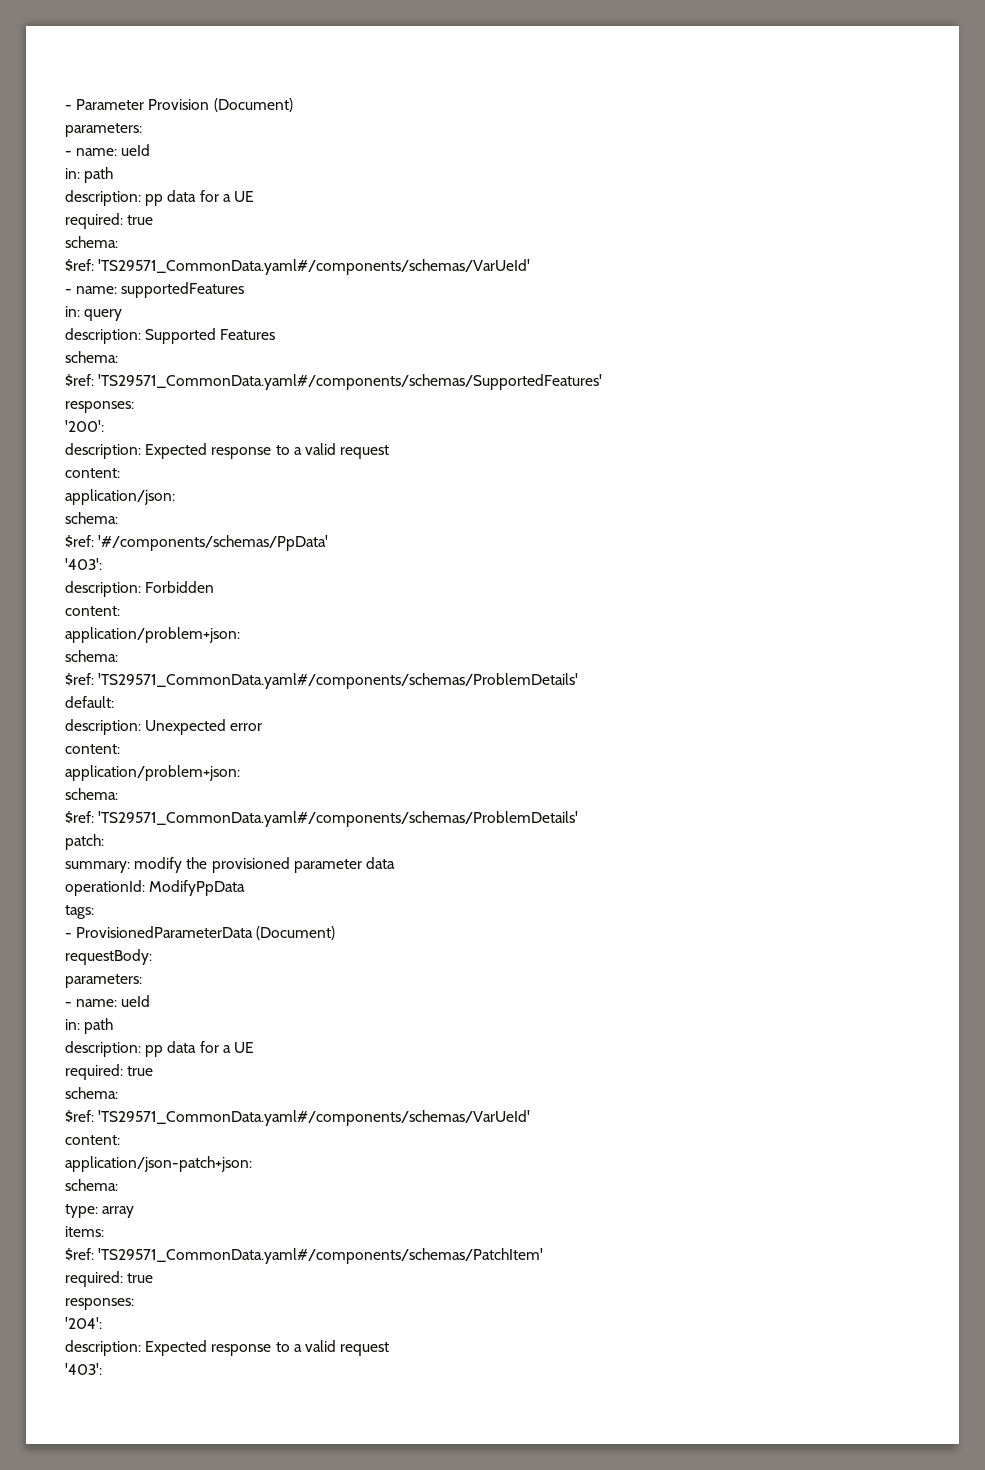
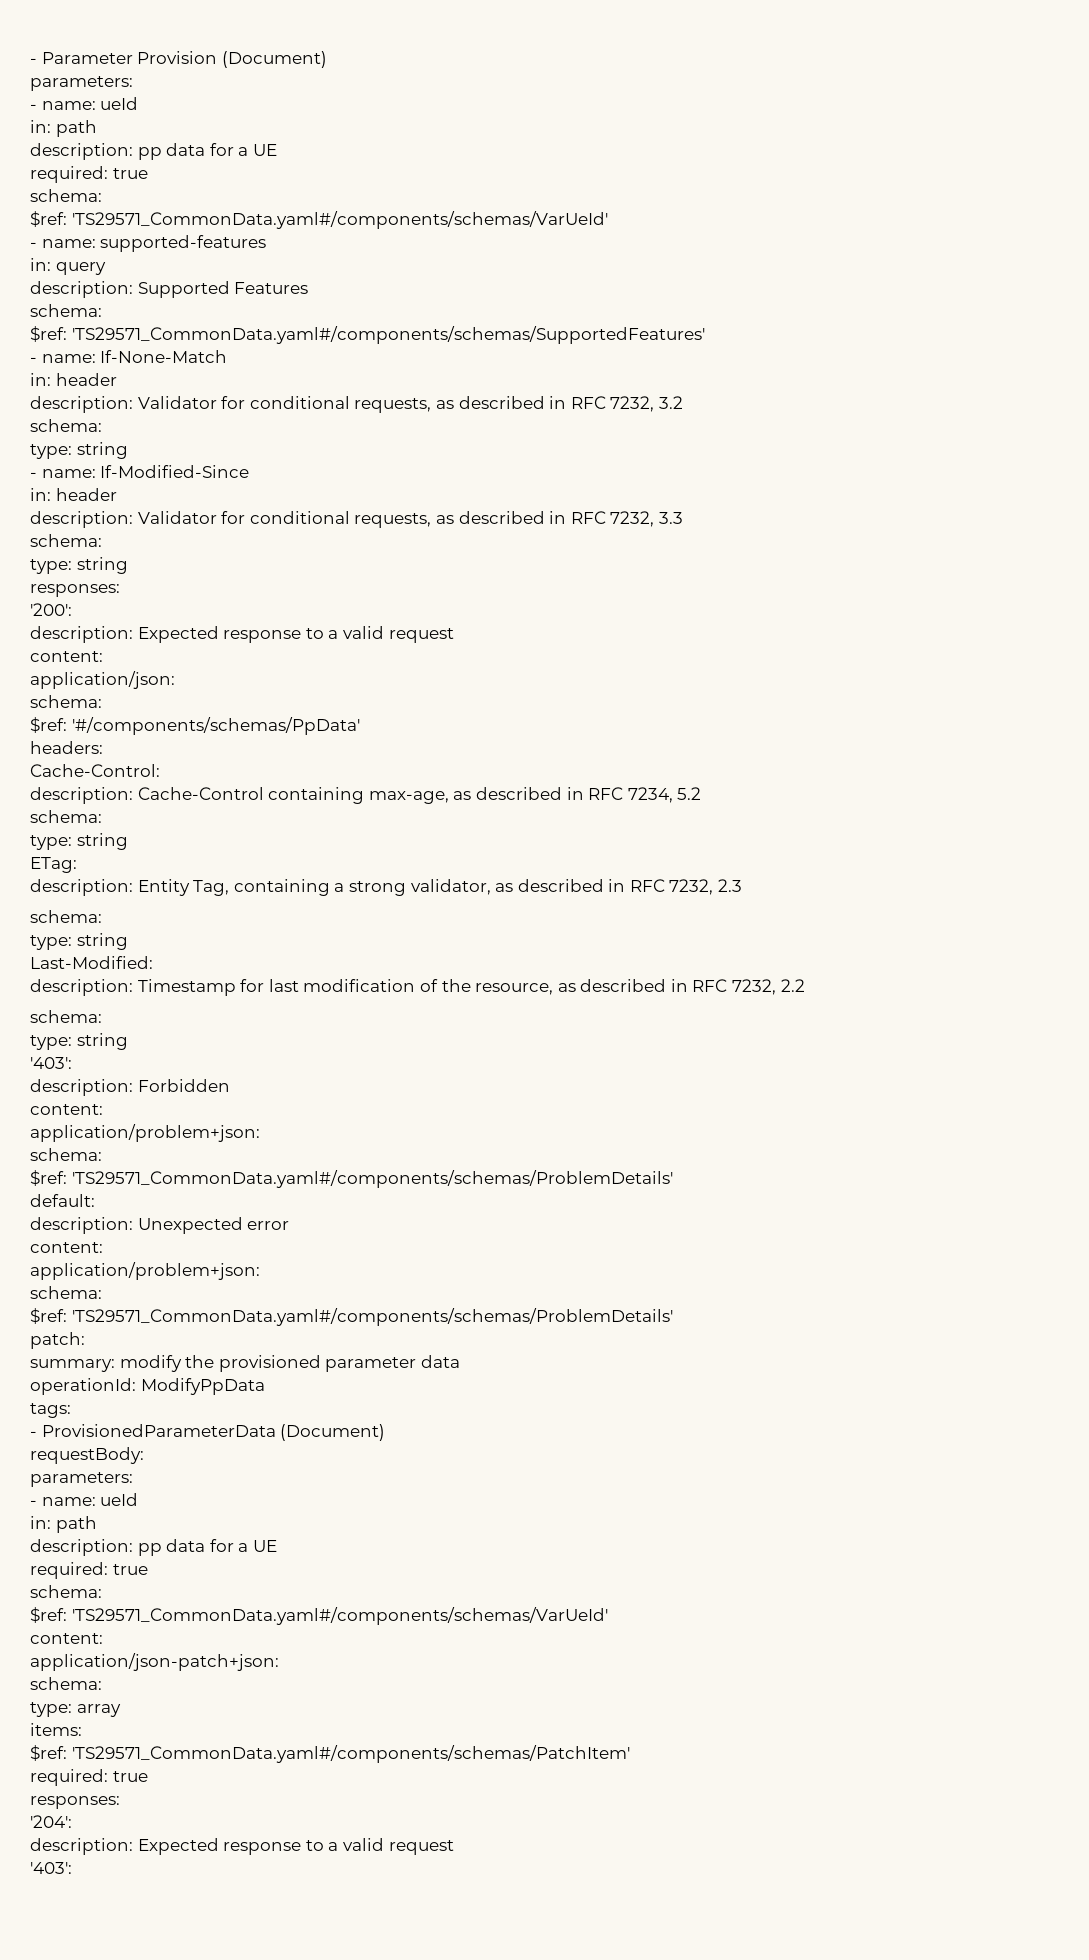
- - name: supportedFeatures
+ - name: supported-features
+ - name: If-None-Match
+ in: header
+ description: Validator for conditional requests, as described in RFC 7232, 3.2
+ schema:
+ type: string
+ - name: If-Modified-Since
+ in: header
+ description: Validator for conditional requests, as described in RFC 7232, 3.3
+ schema:
+ type: string
+ headers:
+ Cache-Control:
+ description: Cache-Control containing max-age, as described in RFC 7234, 5.2
+ schema:
+ type: string
+ ETag:
+ description: Entity Tag, containing a strong validator, as described in RFC 7232, 2.3
+ schema:
+ type: string
+ Last-Modified:
+ description: Timestamp for last modification of the resource, as described in RFC 7232, 2.2
+ schema:
+ type: string

